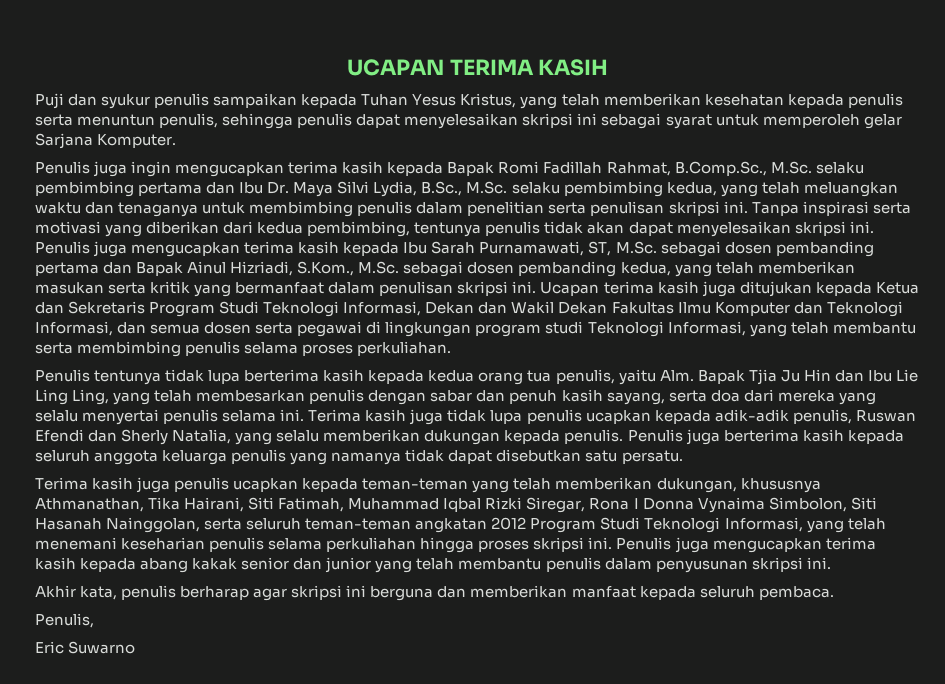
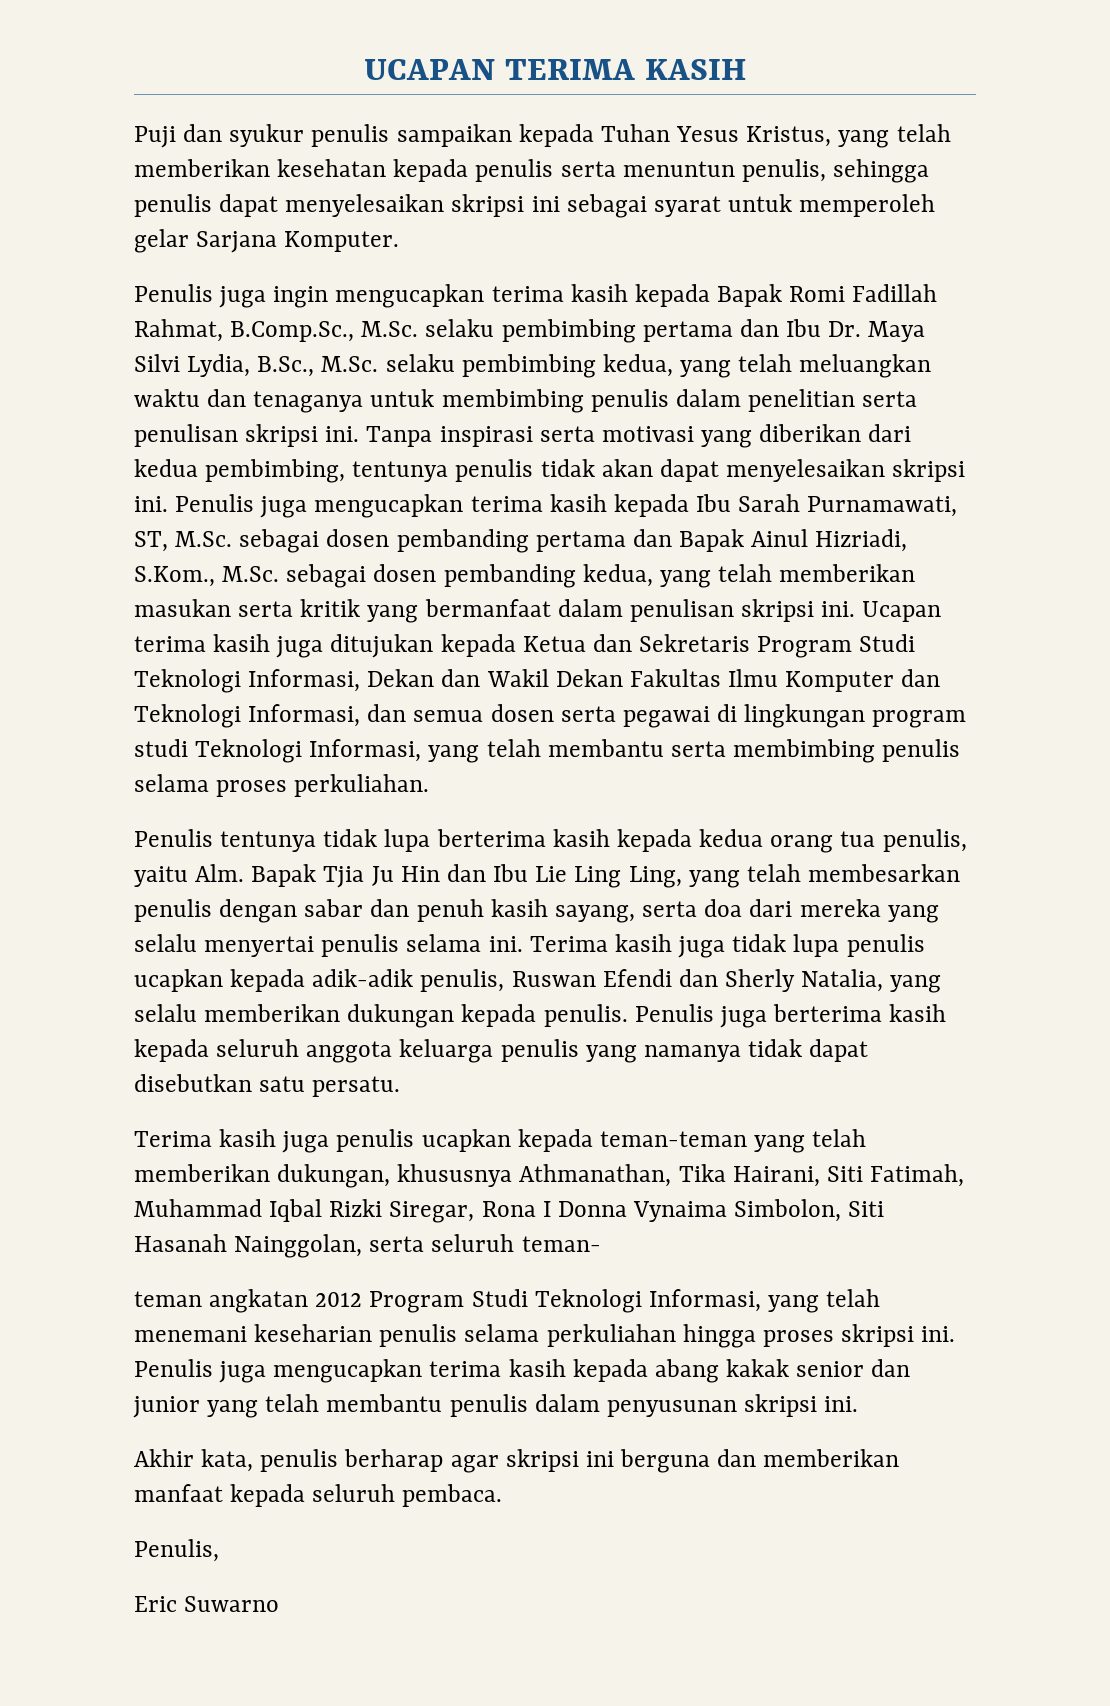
- Terima kasih juga penulis ucapkan kepada teman-teman yang telah memberikan dukungan, khususnya Athmanathan, Tika Hairani, Siti Fatimah, Muhammad Iqbal Rizki Siregar, Rona I Donna Vynaima Simbolon, Siti Hasanah Nainggolan, serta seluruh teman-teman angkatan 2012 Program Studi Teknologi Informasi, yang telah menemani keseharian penulis selama perkuliahan hingga proses skripsi ini.
+ Terima kasih juga penulis ucapkan kepada teman-teman yang telah memberikan dukungan, khususnya Athmanathan, Tika Hairani, Siti Fatimah, Muhammad Iqbal Rizki Siregar, Rona I Donna Vynaima Simbolon, Siti Hasanah Nainggolan, serta seluruh teman-
+ teman angkatan 2012 Program Studi Teknologi Informasi, yang telah menemani keseharian penulis selama perkuliahan hingga proses skripsi ini.

